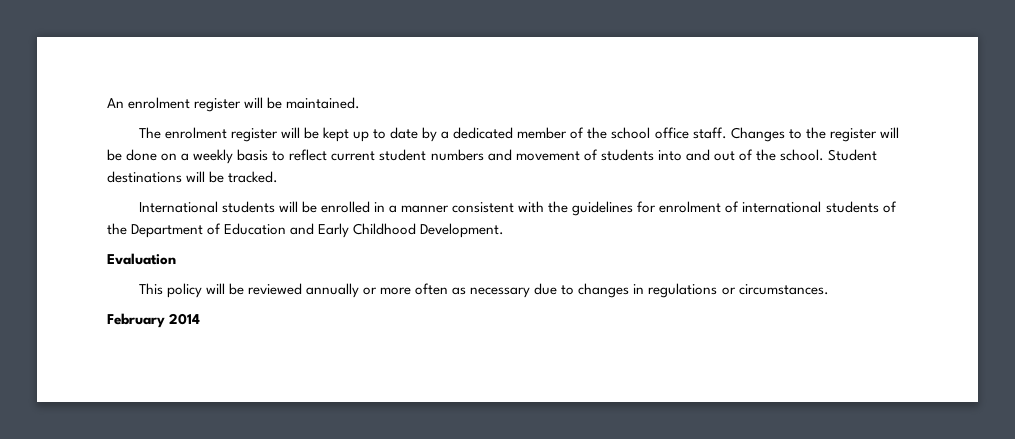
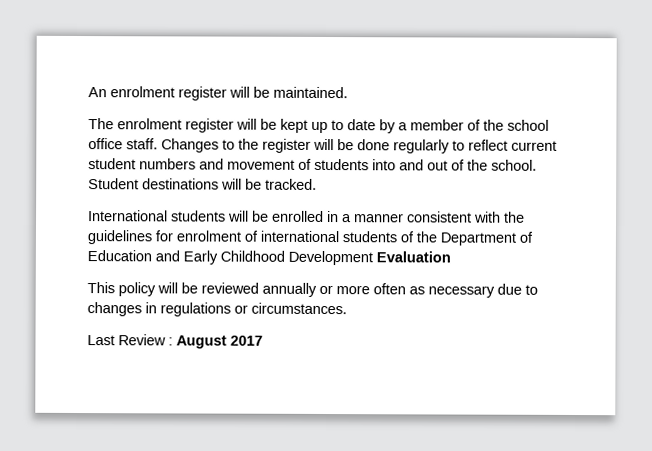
- The enrolment register will be kept up to date by a dedicated member of the school office staff.
+ The enrolment register will be kept up to date by a member of the school office staff.
- Changes to the register will be done on a weekly basis to reflect current student numbers and movement of students into and out of the school.
+ Changes to the register will be done regularly to reflect current student numbers and movement of students into and out of the school.
- International students will be enrolled in a manner consistent with the guidelines for enrolment of international students of the Department of Education and Early Childhood Development.
- Evaluation
+ International students will be enrolled in a manner consistent with the guidelines for enrolment of international students of the Department of Education and Early Childhood Development Evaluation
- February 2014
+ Last Review : August 2017

